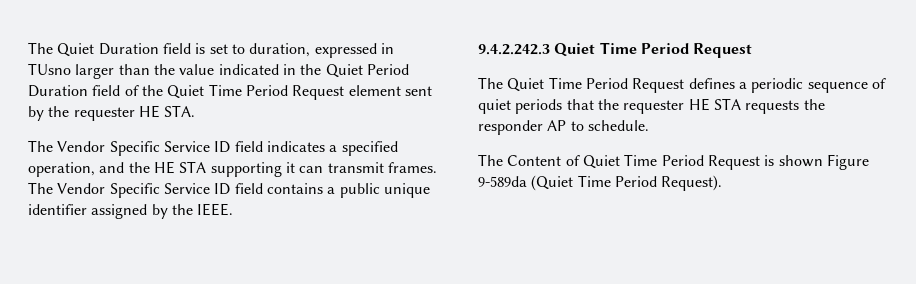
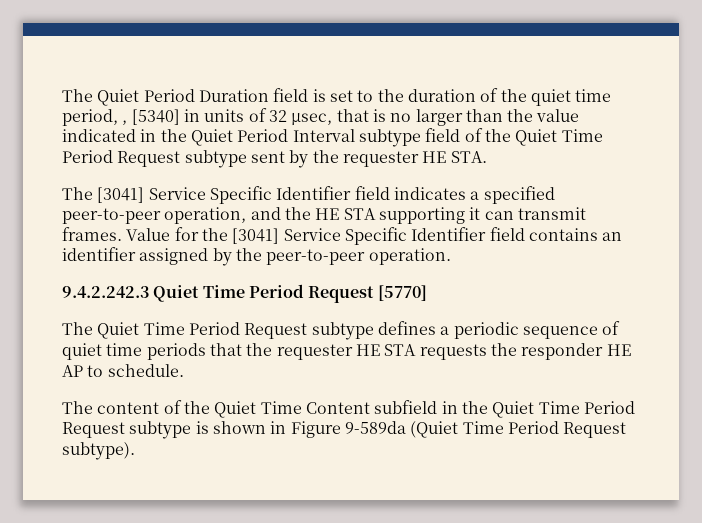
- The Quiet Duration field is set to duration, expressed in TUsno larger than the value indicated in the Quiet Period Duration field of the Quiet Time Period Request element sent by the requester HE STA.
+ The Quiet Period Duration field is set to the duration of the quiet time period, , [5340] in units of 32 µsec, that is no larger than the value indicated in the Quiet Period Interval subtype field of the Quiet Time Period Request subtype sent by the requester HE STA.
- The Vendor Specific Service ID field indicates a specified operation, and the HE STA supporting it can transmit frames.
+ The [3041] Service Specific Identifier field indicates a specified peer-to-peer operation, and the HE STA supporting it can transmit frames.
- The Vendor Specific Service ID field contains a public unique identifier assigned by the IEEE.
+ Value for the [3041] Service Specific Identifier field contains an identifier assigned by the peer-to-peer operation.
- 9.4.2.242.3 Quiet Time Period Request
+ 9.4.2.242.3 Quiet Time Period Request [5770]
- The Quiet Time Period Request defines a periodic sequence of quiet periods that the requester HE STA requests the responder AP to schedule.
+ The Quiet Time Period Request subtype defines a periodic sequence of quiet time periods that the requester HE STA requests the responder HE AP to schedule.
- The Content of Quiet Time Period Request is shown Figure 9-589da (Quiet Time Period Request).
+ The content of the Quiet Time Content subfield in the Quiet Time Period Request subtype is shown in Figure 9-589da (Quiet Time Period Request subtype).

